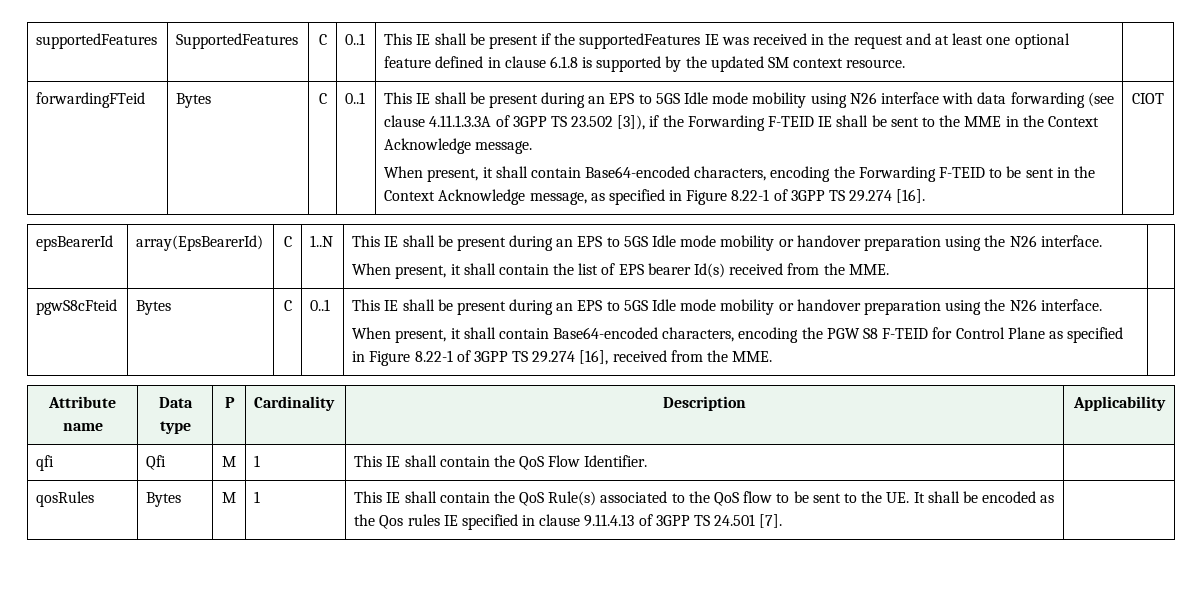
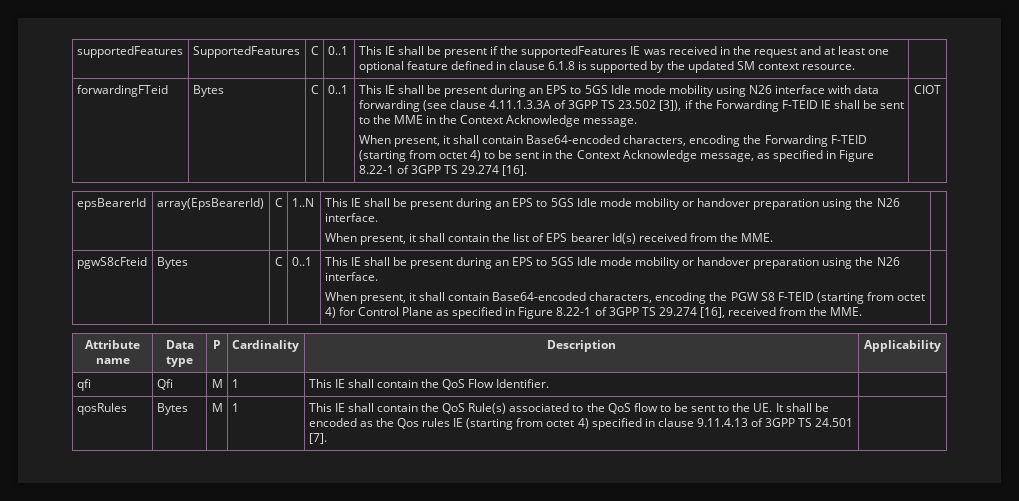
- When present, it shall contain Base64-encoded characters, encoding the Forwarding F-TEID to be sent in the Context Acknowledge message, as specified in Figure 8.22-1 of 3GPP TS 29.274 [16].
+ When present, it shall contain Base64-encoded characters, encoding the Forwarding F-TEID (starting from octet 4) to be sent in the Context Acknowledge message, as specified in Figure 8.22-1 of 3GPP TS 29.274 [16].
- When present, it shall contain Base64-encoded characters, encoding the PGW S8 F-TEID for Control Plane as specified in Figure 8.22-1 of 3GPP TS 29.274 [16], received from the MME.
+ When present, it shall contain Base64-encoded characters, encoding the PGW S8 F-TEID (starting from octet 4) for Control Plane as specified in Figure 8.22-1 of 3GPP TS 29.274 [16], received from the MME.
- This IE shall contain the QoS Rule(s) associated to the QoS flow to be sent to the UE. It shall be encoded as the Qos rules IE specified in clause 9.11.4.13 of 3GPP TS 24.501 [7].
+ This IE shall contain the QoS Rule(s) associated to the QoS flow to be sent to the UE. It shall be encoded as the Qos rules IE (starting from octet 4) specified in clause 9.11.4.13 of 3GPP TS 24.501 [7].

